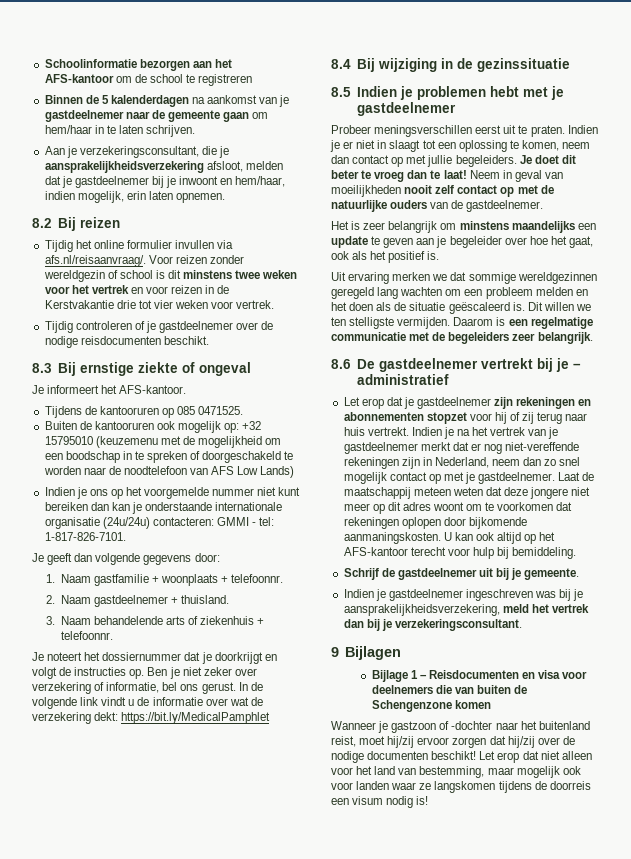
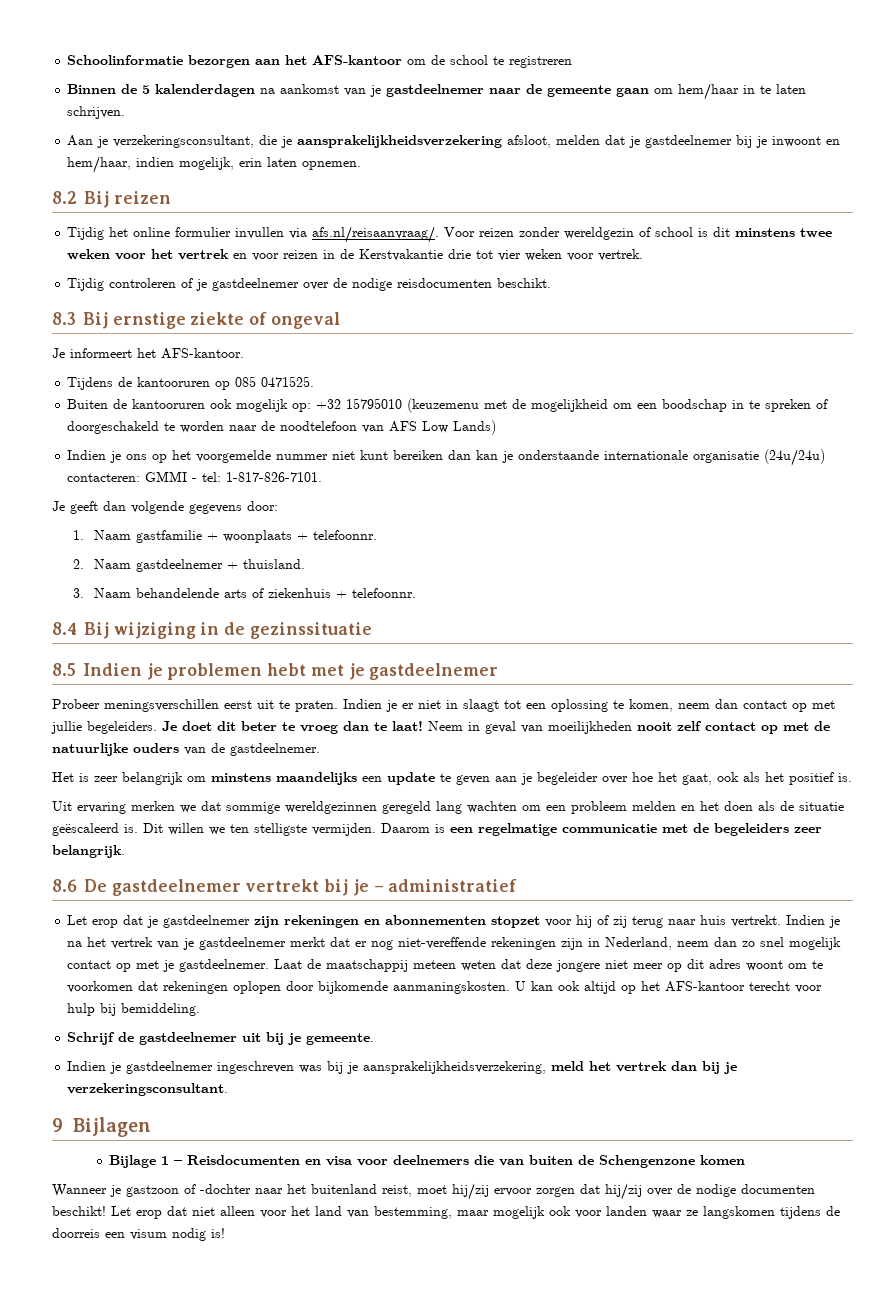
- Je noteert het dossiernummer dat je doorkrijgt en volgt de instructies op. Ben je niet zeker over verzekering of informatie, bel ons gerust. In de volgende link vindt u de informatie over wat de verzekering dekt: https://bit.ly/MedicalPamphlet

